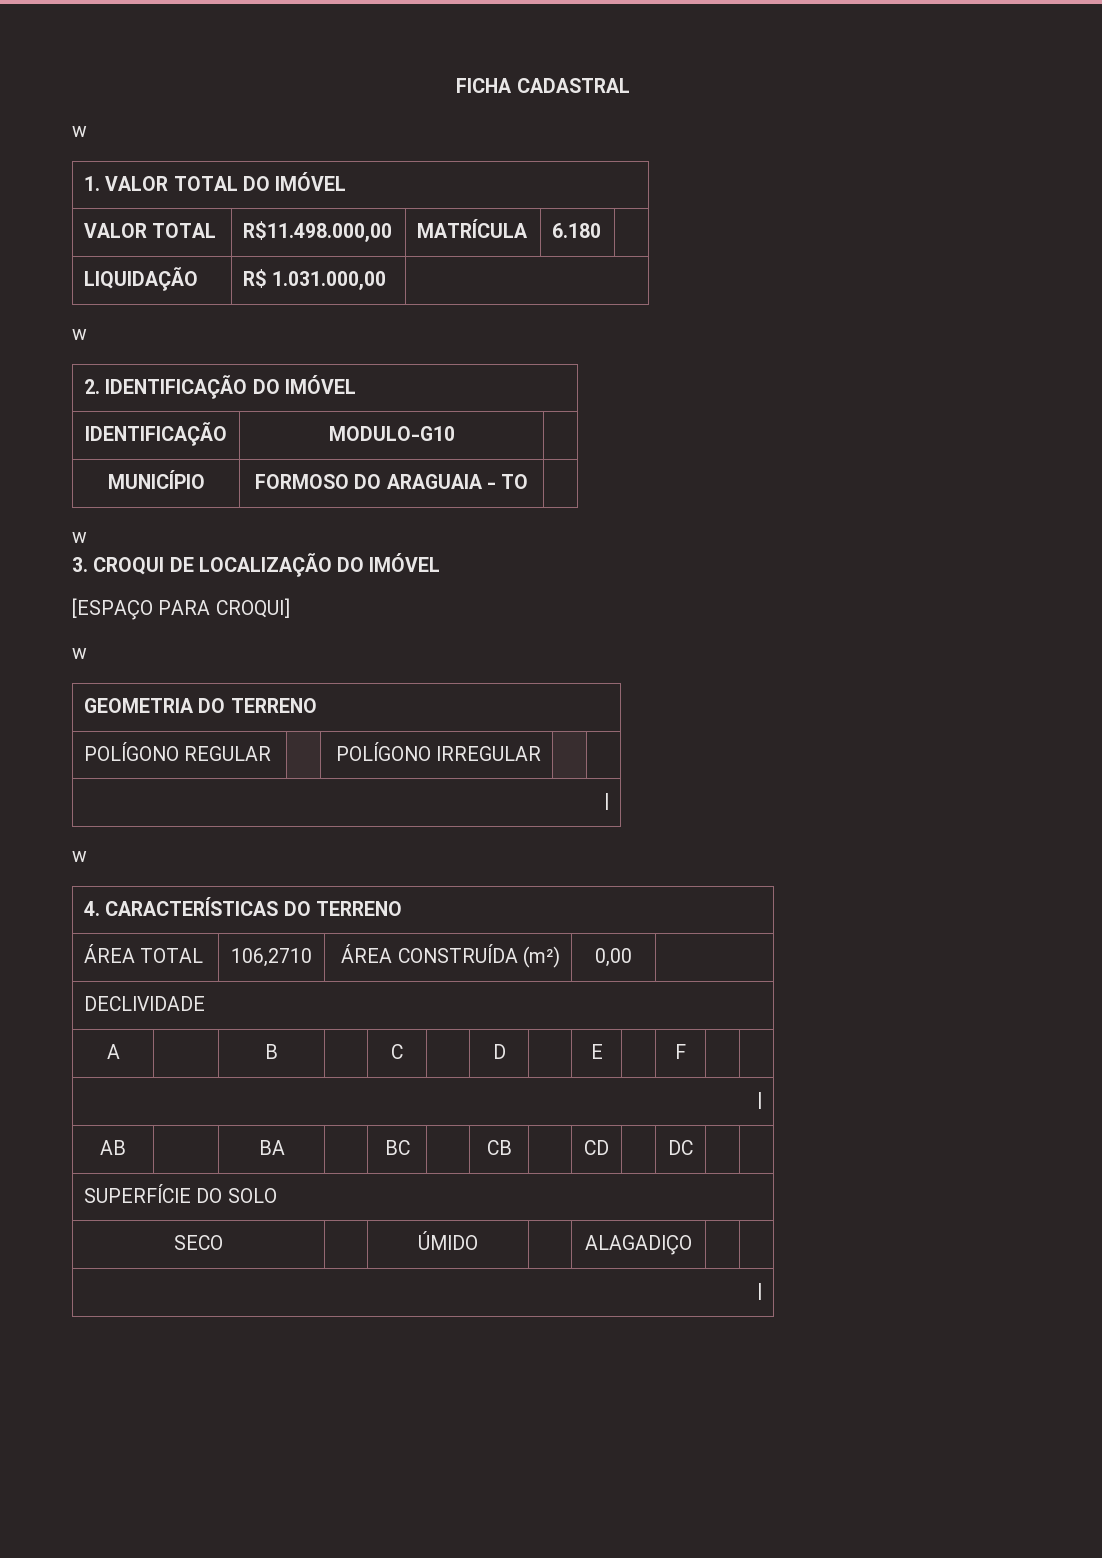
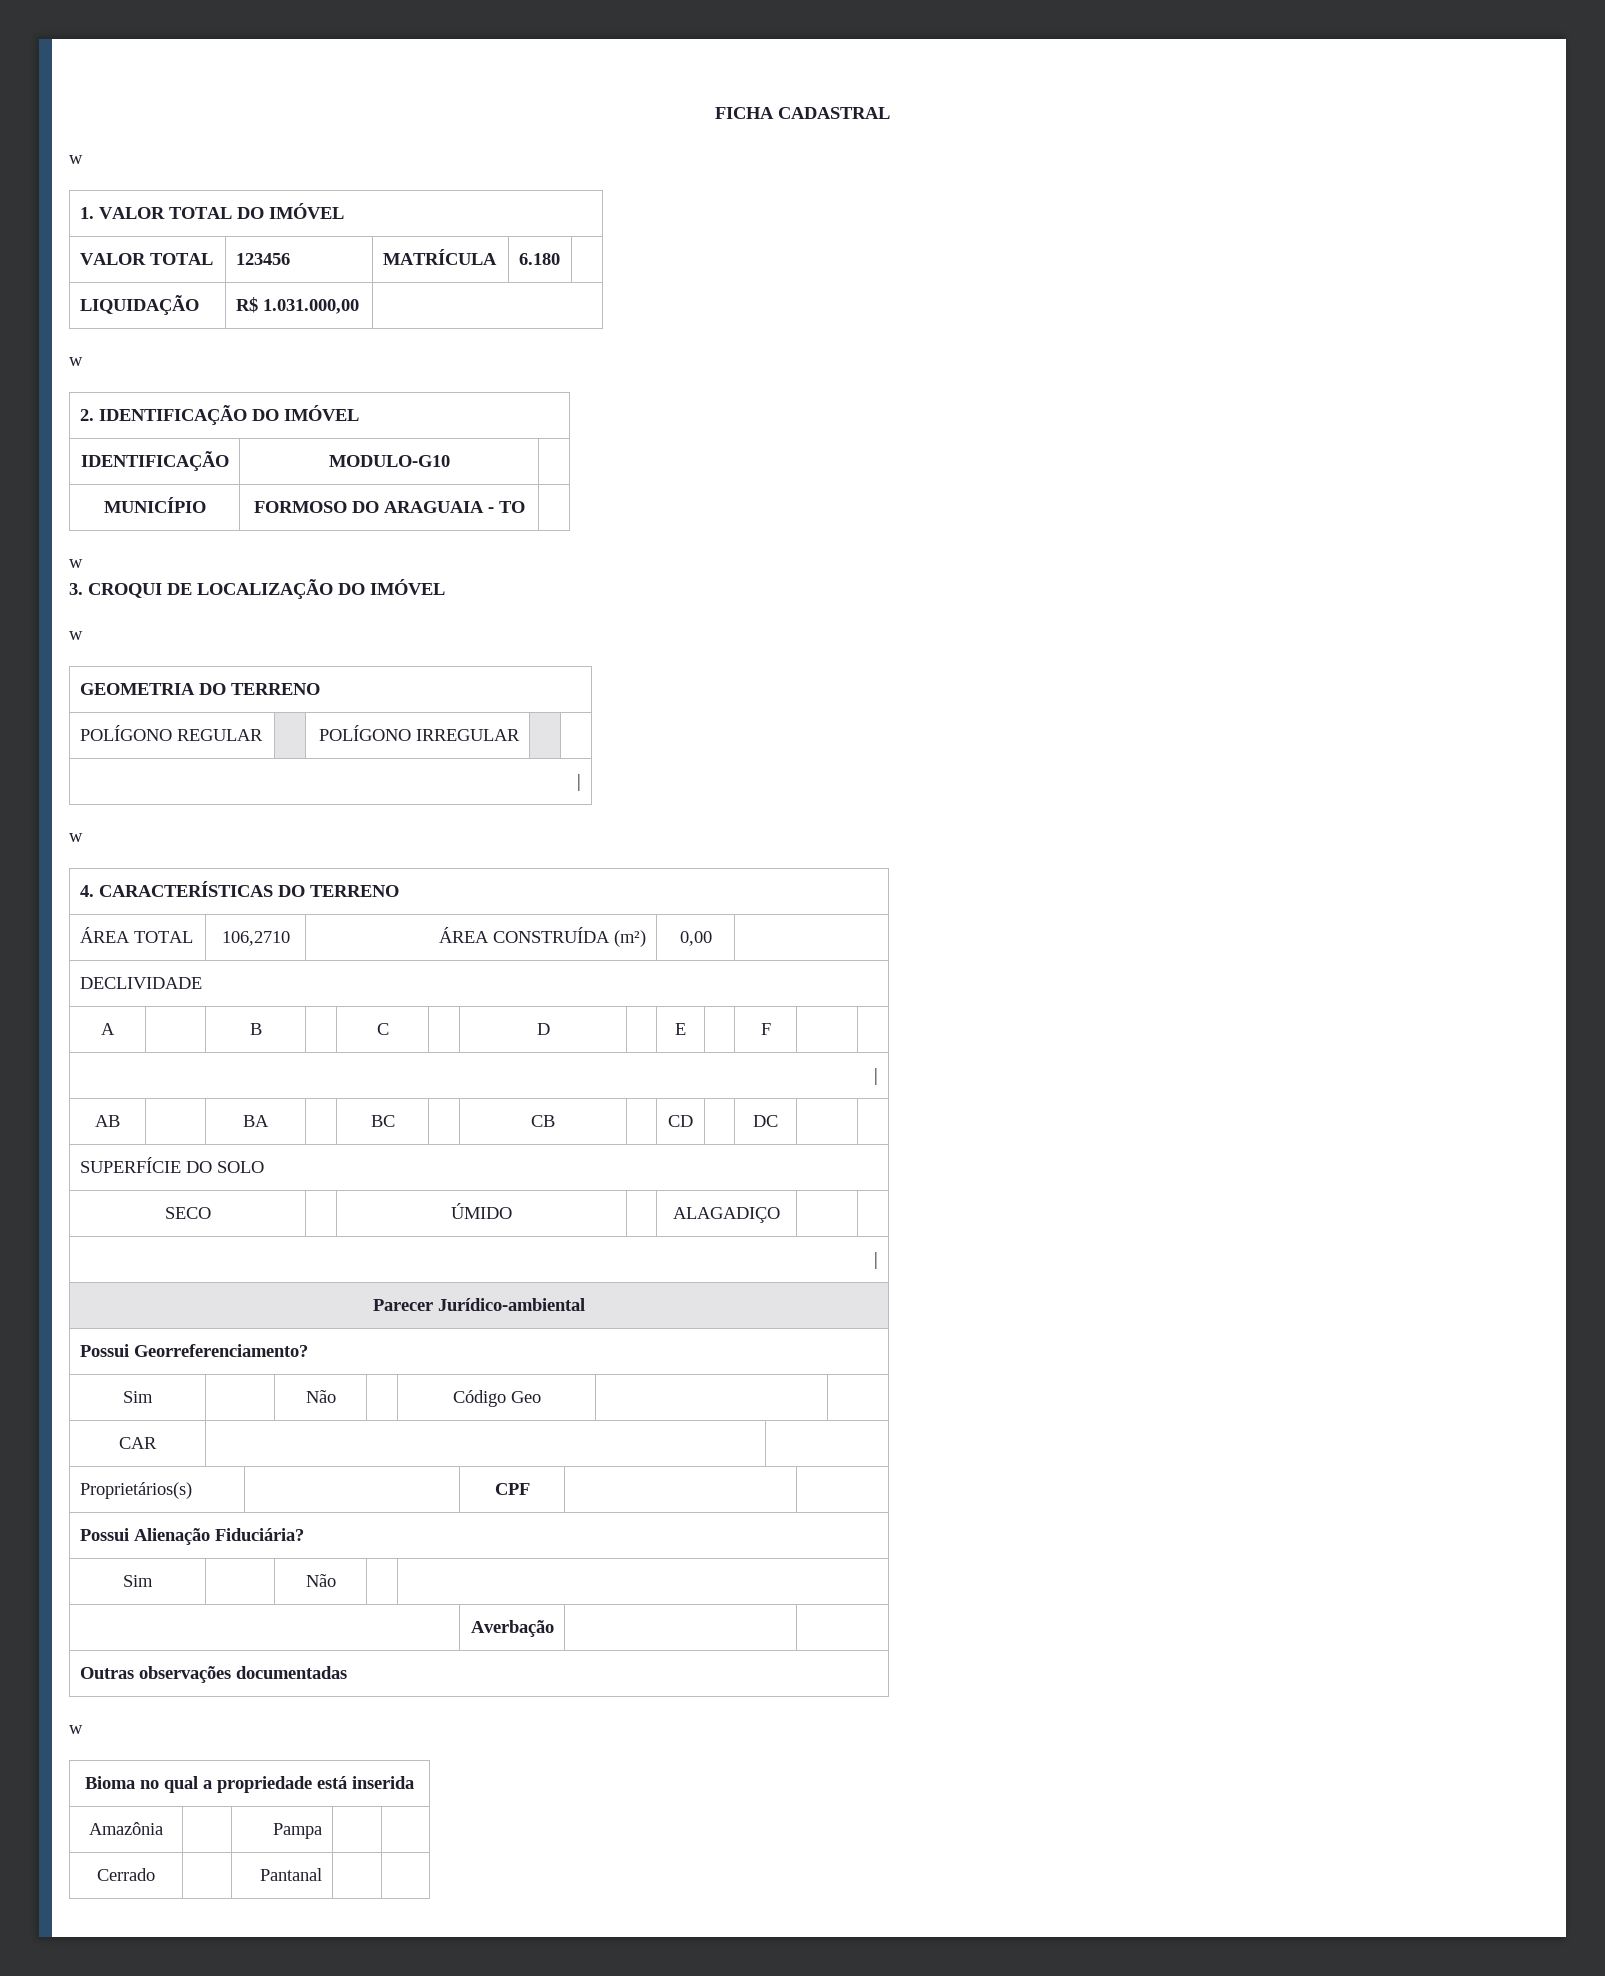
- VALOR TOTAL | R$11.498.000,00 | MATRÍCULA | 6.180 |
+ VALOR TOTAL | 123456 | MATRÍCULA | 6.180 |
- [ESPAÇO PARA CROQUI]
+ Parecer Jurídico-ambiental
+ Possui Georreferenciamento?
+ Sim | | Não | | Código Geo | |
+ CAR | |
+ Proprietários(s) | | CPF | |
+ Possui Alienação Fiduciária?
+ Sim | | Não | |
+ | Averbação | |
+ Outras observações documentadas
+ w
+ Bioma no qual a propriedade está inserida
+ Amazônia | | Pampa | |
+ Cerrado | | Pantanal | |

